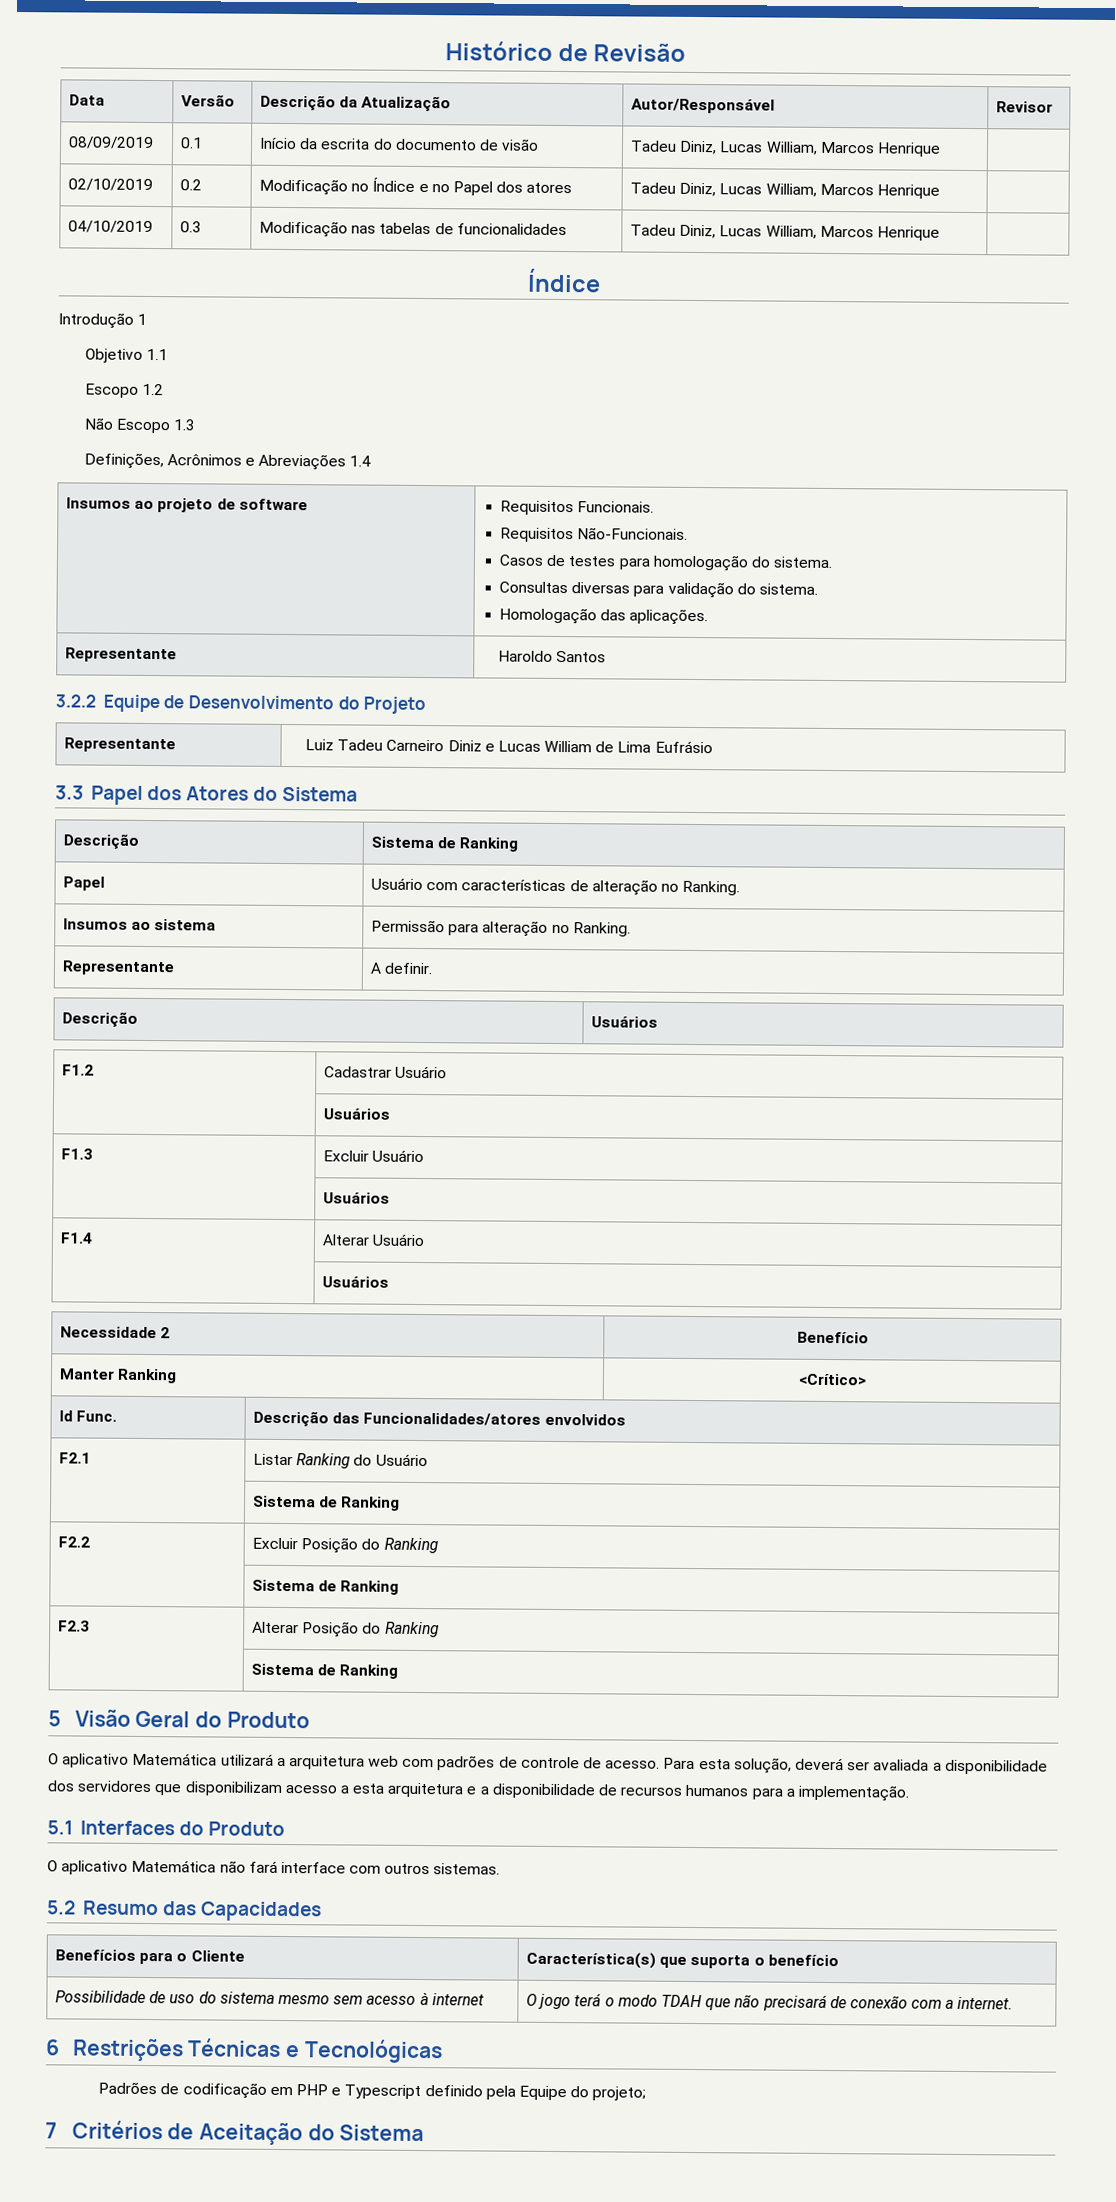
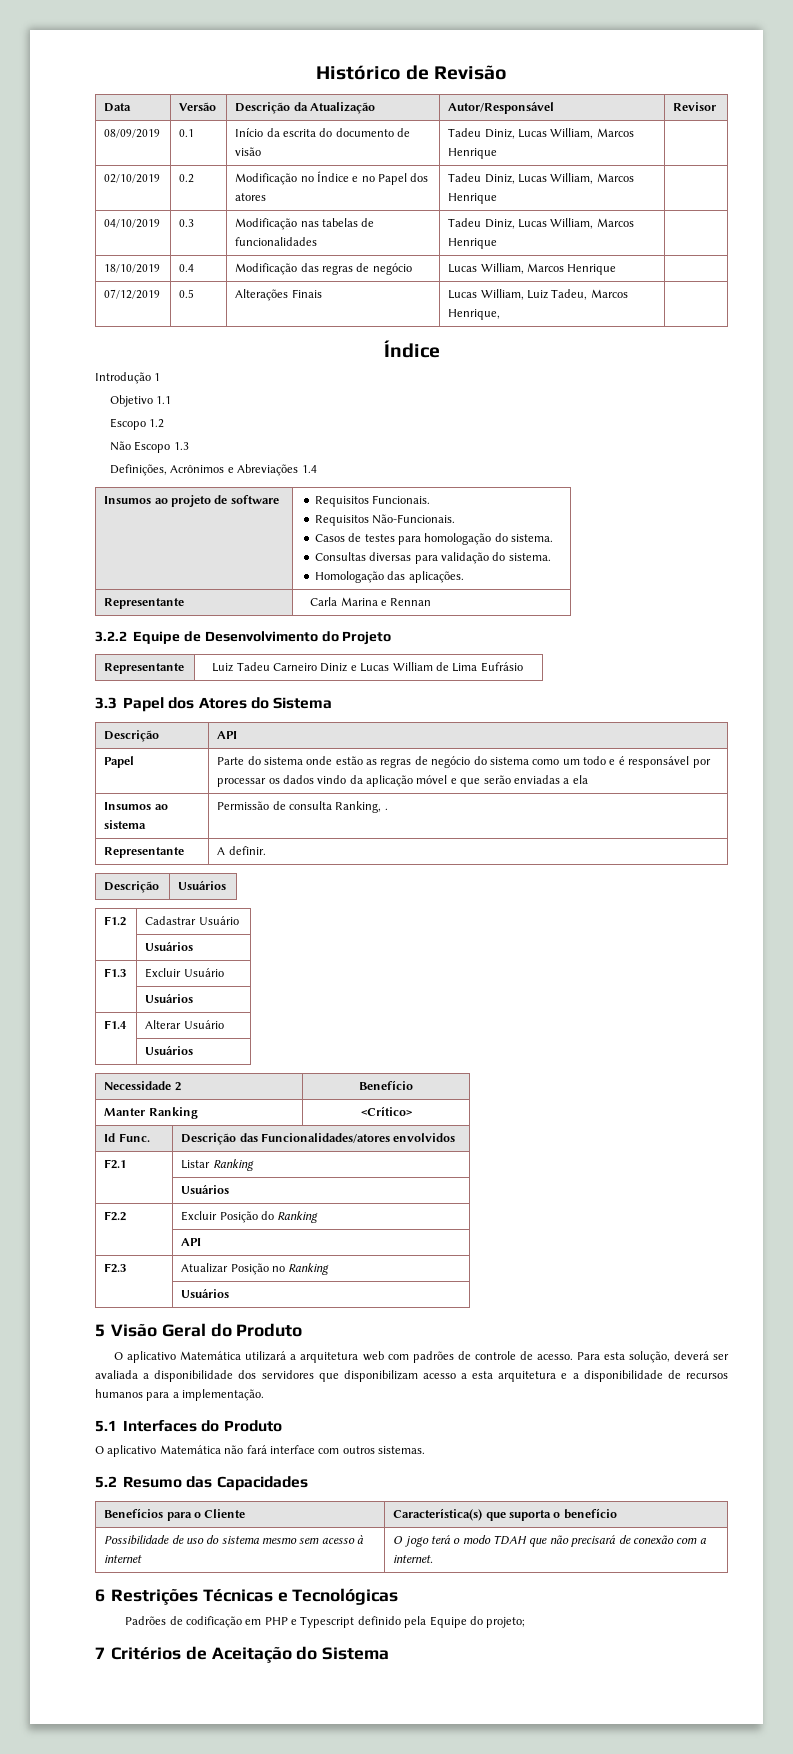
+ 18/10/2019 | 0.4 | Modificação das regras de negócio | Lucas William, Marcos Henrique |
+ 07/12/2019 | 0.5 | Alterações Finais | Lucas William, Luiz Tadeu, Marcos Henrique, |
- Representante | Haroldo Santos
+ Representante | Carla Marina e Rennan
- Descrição | Sistema de Ranking
- Papel | Usuário com características de alteração no Ranking.
+ Descrição | API
+ Papel | Parte do sistema onde estão as regras de negócio do sistema como um todo e é responsável por processar os dados vindo da aplicação móvel e que serão enviadas a ela
- Insumos ao sistema | Permissão para alteração no Ranking.
+ Insumos ao sistema | Permissão de consulta Ranking, .
- F2.1 | Listar Ranking do Usuário
- | Sistema de Ranking
+ F2.1 | Listar Ranking
+ | Usuários
  F2.2 | Excluir Posição do Ranking
- | Sistema de Ranking
- F2.3 | Alterar Posição do Ranking
- | Sistema de Ranking
+ | API
+ F2.3 | Atualizar Posição no Ranking
+ | Usuários

